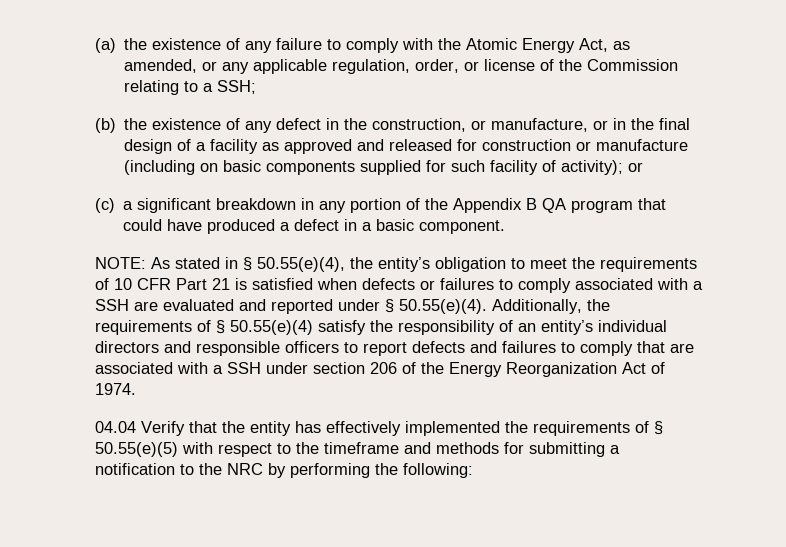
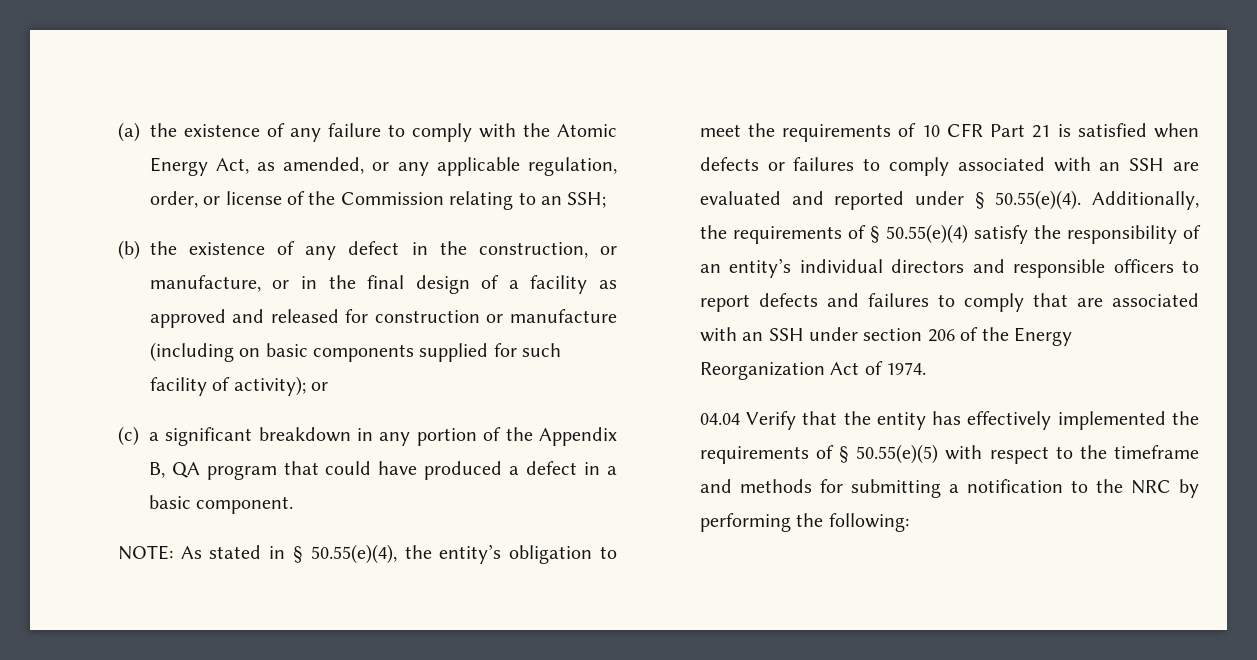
- (a) the existence of any failure to comply with the Atomic Energy Act, as amended, or any applicable regulation, order, or license of the Commission relating to a SSH;
+ (a) the existence of any failure to comply with the Atomic Energy Act, as amended, or any applicable regulation, order, or license of the Commission relating to an SSH;
- (c) a significant breakdown in any portion of the Appendix B QA program that could have produced a defect in a basic component.
+ (c) a significant breakdown in any portion of the Appendix B, QA program that could have produced a defect in a basic component.
- As stated in § 50.55(e)(4), the entity’s obligation to meet the requirements of 10 CFR Part 21 is satisfied when defects or failures to comply associated with a SSH are evaluated and reported under § 50.55(e)(4). Additionally, the requirements of § 50.55(e)(4) satisfy the responsibility of an entity’s individual directors and responsible officers to report defects and failures to comply that are associated with a SSH under section 206 of the Energy Reorganization Act of 1974.
+ As stated in § 50.55(e)(4), the entity’s obligation to meet the requirements of 10 CFR Part 21 is satisfied when defects or failures to comply associated with an SSH are evaluated and reported under § 50.55(e)(4). Additionally, the requirements of § 50.55(e)(4) satisfy the responsibility of an entity’s individual directors and responsible officers to report defects and failures to comply that are associated with an SSH under section 206 of the Energy Reorganization Act of 1974.

